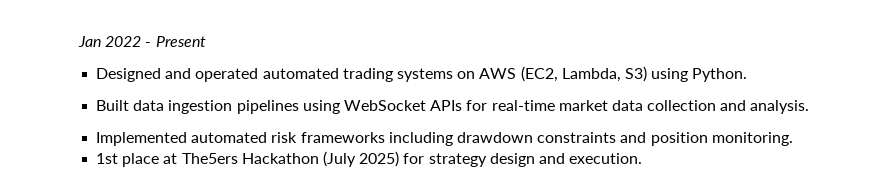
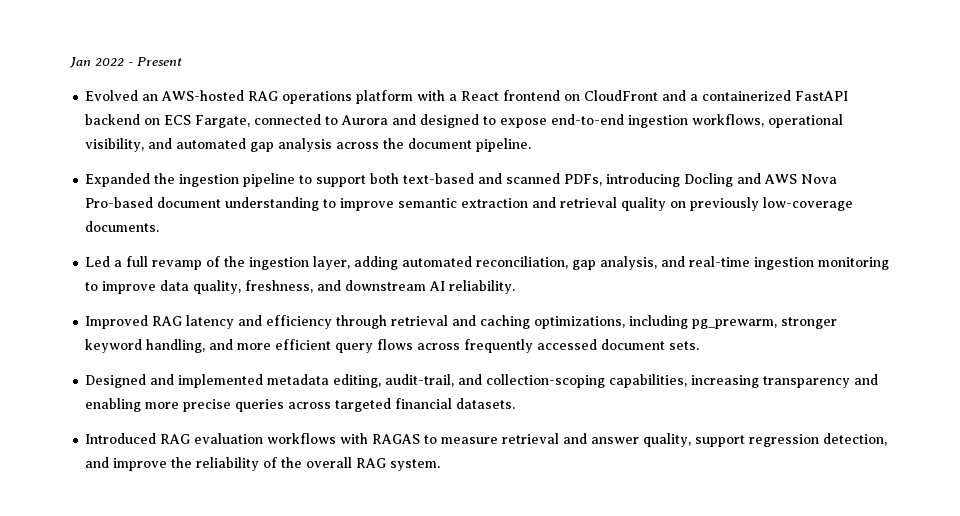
- Designed and operated automated trading systems on AWS (EC2, Lambda, S3) using Python.
- Built data ingestion pipelines using WebSocket APIs for real-time market data collection and analysis.
- Implemented automated risk frameworks including drawdown constraints and position monitoring.
- 1st place at The5ers Hackathon (July 2025) for strategy design and execution.
+ Evolved an AWS-hosted RAG operations platform with a React frontend on CloudFront and a containerized FastAPI backend on ECS Fargate, connected to Aurora and designed to expose end-to-end ingestion workflows, operational visibility, and automated gap analysis across the document pipeline.
+ Expanded the ingestion pipeline to support both text-based and scanned PDFs, introducing Docling and AWS Nova Pro-based document understanding to improve semantic extraction and retrieval quality on previously low-coverage documents.
+ Led a full revamp of the ingestion layer, adding automated reconciliation, gap analysis, and real-time ingestion monitoring to improve data quality, freshness, and downstream AI reliability.
+ Improved RAG latency and efficiency through retrieval and caching optimizations, including pg_prewarm, stronger keyword handling, and more efficient query flows across frequently accessed document sets.
+ Designed and implemented metadata editing, audit-trail, and collection-scoping capabilities, increasing transparency and enabling more precise queries across targeted financial datasets.
+ Introduced RAG evaluation workflows with RAGAS to measure retrieval and answer quality, support regression detection, and improve the reliability of the overall RAG system.

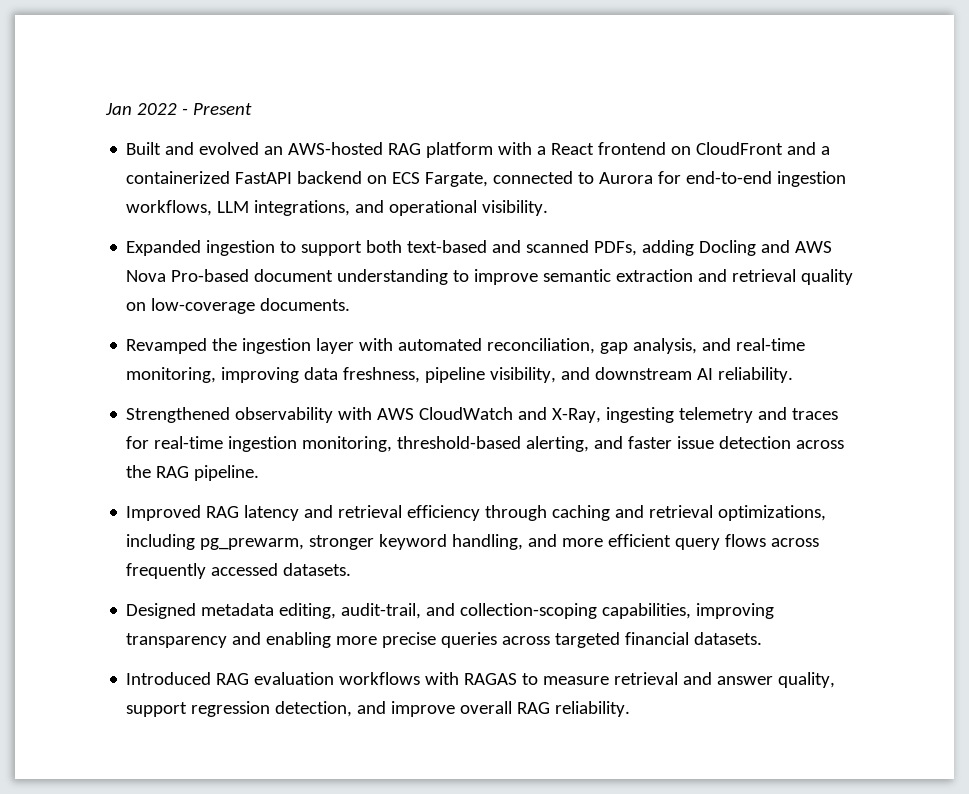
- Evolved an AWS-hosted RAG operations platform with a React frontend on CloudFront and a containerized FastAPI backend on ECS Fargate, connected to Aurora and designed to expose end-to-end ingestion workflows, operational visibility, and automated gap analysis across the document pipeline.
- Expanded the ingestion pipeline to support both text-based and scanned PDFs, introducing Docling and AWS Nova Pro-based document understanding to improve semantic extraction and retrieval quality on previously low-coverage documents.
+ Built and evolved an AWS-hosted RAG platform with a React frontend on CloudFront and a containerized FastAPI backend on ECS Fargate, connected to Aurora for end-to-end ingestion workflows, LLM integrations, and operational visibility.
+ Expanded ingestion to support both text-based and scanned PDFs, adding Docling and AWS Nova Pro-based document understanding to improve semantic extraction and retrieval quality on low-coverage documents.
- Led a full revamp of the ingestion layer, adding automated reconciliation, gap analysis, and real-time ingestion monitoring to improve data quality, freshness, and downstream AI reliability.
+ Revamped the ingestion layer with automated reconciliation, gap analysis, and real-time monitoring, improving data freshness, pipeline visibility, and downstream AI reliability.
+ Strengthened observability with AWS CloudWatch and X-Ray, ingesting telemetry and traces for real-time ingestion monitoring, threshold-based alerting, and faster issue detection across the RAG pipeline.
- Improved RAG latency and efficiency through retrieval and caching optimizations, including pg_prewarm, stronger keyword handling, and more efficient query flows across frequently accessed document sets.
+ Improved RAG latency and retrieval efficiency through caching and retrieval optimizations, including pg_prewarm, stronger keyword handling, and more efficient query flows across frequently accessed datasets.
- Designed and implemented metadata editing, audit-trail, and collection-scoping capabilities, increasing transparency and enabling more precise queries across targeted financial datasets.
+ Designed metadata editing, audit-trail, and collection-scoping capabilities, improving transparency and enabling more precise queries across targeted financial datasets.
- Introduced RAG evaluation workflows with RAGAS to measure retrieval and answer quality, support regression detection, and improve the reliability of the overall RAG system.
+ Introduced RAG evaluation workflows with RAGAS to measure retrieval and answer quality, support regression detection, and improve overall RAG reliability.

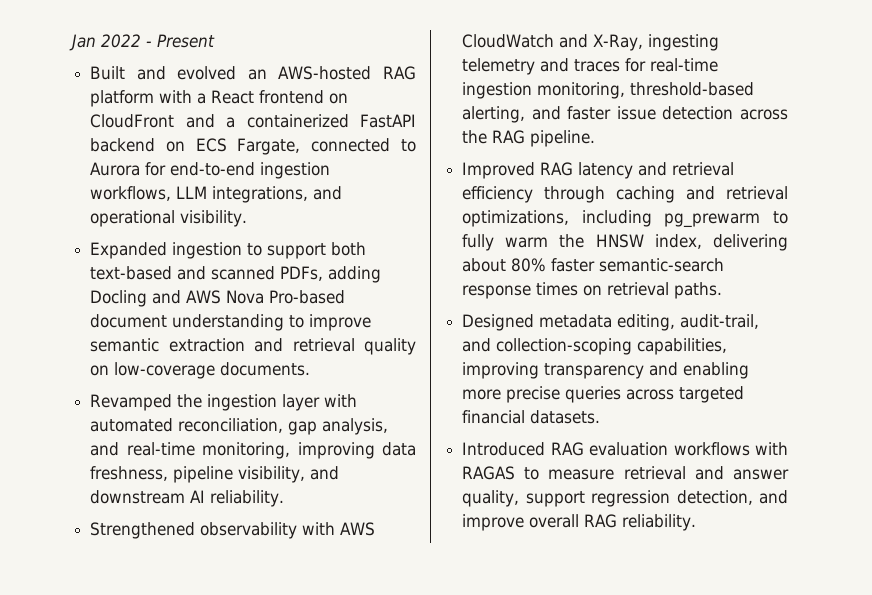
- Improved RAG latency and retrieval efficiency through caching and retrieval optimizations, including pg_prewarm, stronger keyword handling, and more efficient query flows across frequently accessed datasets.
+ Improved RAG latency and retrieval efficiency through caching and retrieval optimizations, including pg_prewarm to fully warm the HNSW index, delivering about 80% faster semantic-search response times on retrieval paths.

